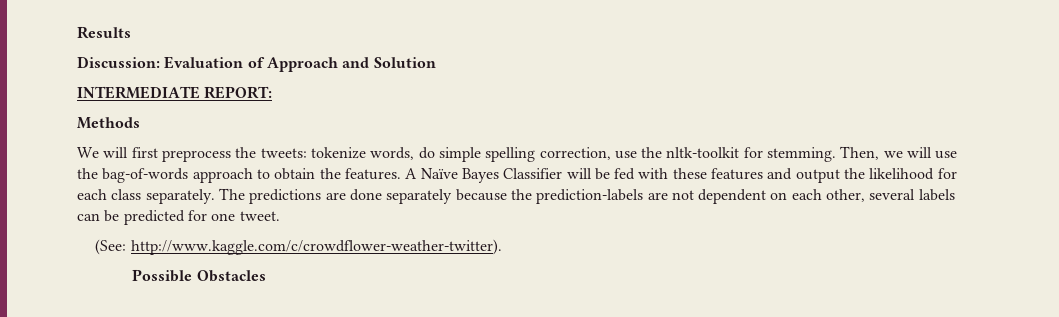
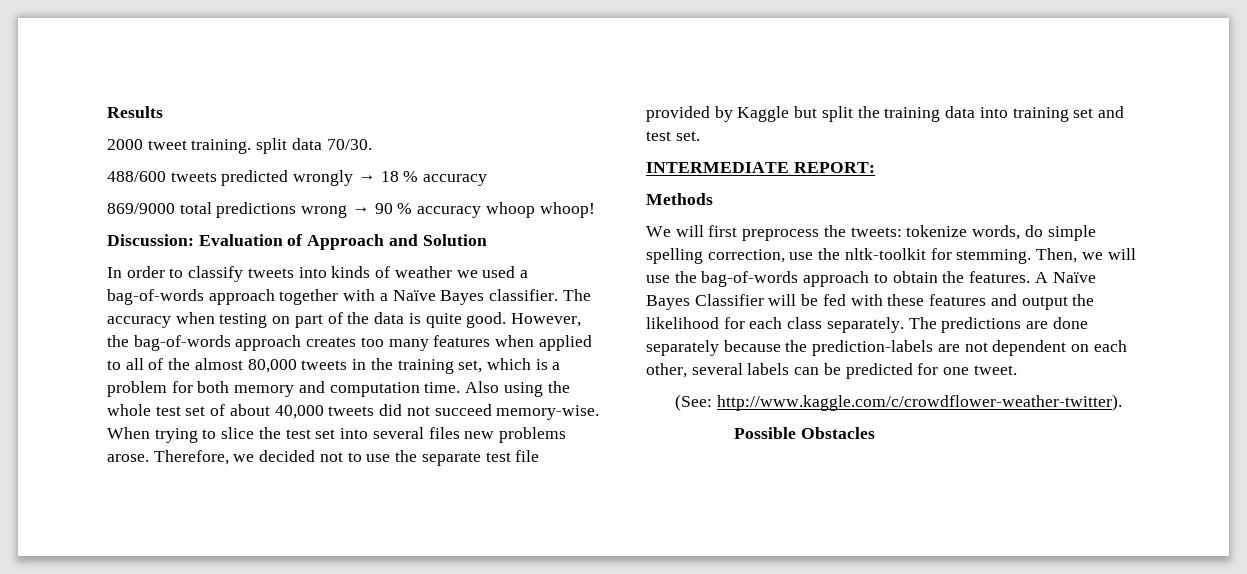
+ 2000 tweet training. split data 70/30.
+ 488/600 tweets predicted wrongly → 18 % accuracy
+ 869/9000 total predictions wrong → 90 % accuracy whoop whoop!
+ In order to classify tweets into kinds of weather we used a bag-of-words approach together with a Naïve Bayes classifier. The accuracy when testing on part of the data is quite good. However, the bag-of-words approach creates too many features when applied to all of the almost 80,000 tweets in the training set, which is a problem for both memory and computation time. Also using the whole test set of about 40,000 tweets did not succeed memory-wise. When trying to slice the test set into several files new problems arose. Therefore, we decided not to use the separate test file provided by Kaggle but split the training data into training set and test set.

